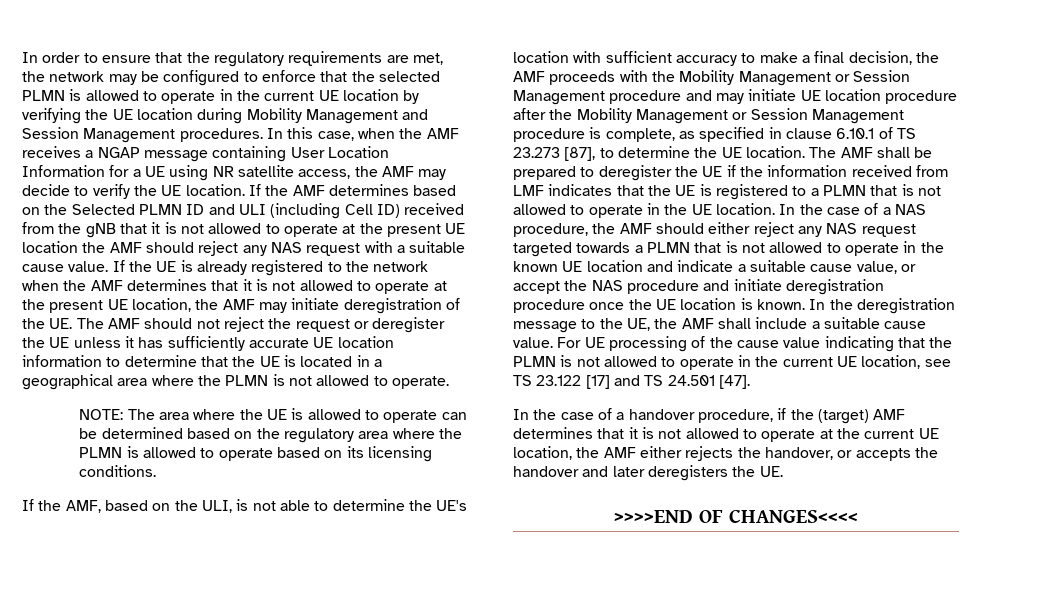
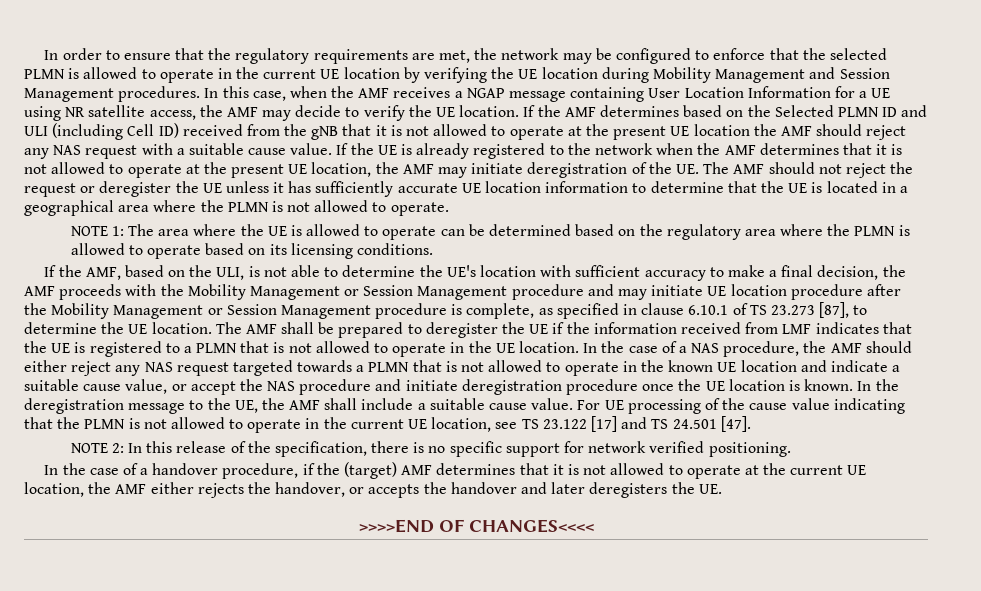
- NOTE: The area where the UE is allowed to operate can be determined based on the regulatory area where the PLMN is allowed to operate based on its licensing conditions.
+ NOTE 1: The area where the UE is allowed to operate can be determined based on the regulatory area where the PLMN is allowed to operate based on its licensing conditions.
+ NOTE 2: In this release of the specification, there is no specific support for network verified positioning.

